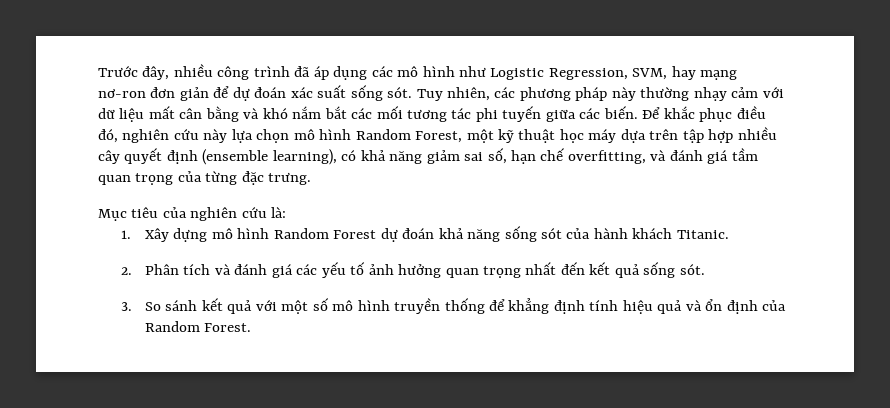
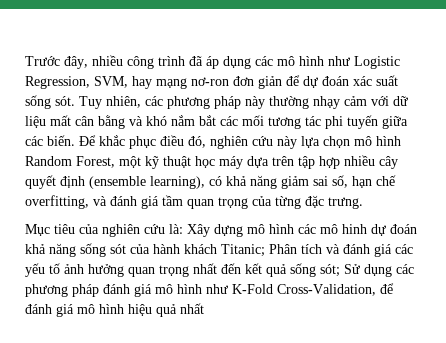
- Mục tiêu của nghiên cứu là:
- 1. Xây dựng mô hình Random Forest dự đoán khả năng sống sót của hành khách Titanic.
- 2. Phân tích và đánh giá các yếu tố ảnh hưởng quan trọng nhất đến kết quả sống sót.
- 3. So sánh kết quả với một số mô hình truyền thống để khẳng định tính hiệu quả và ổn định của Random Forest.
+ Mục tiêu của nghiên cứu là: Xây dựng mô hình các mô hinh dự đoán khả năng sống sót của hành khách Titanic; Phân tích và đánh giá các yếu tố ảnh hưởng quan trọng nhất đến kết quả sống sót; Sử dụng các phương pháp đánh giá mô hình như K-Fold Cross-Validation, để đánh giá mô hình hiệu quả nhất

